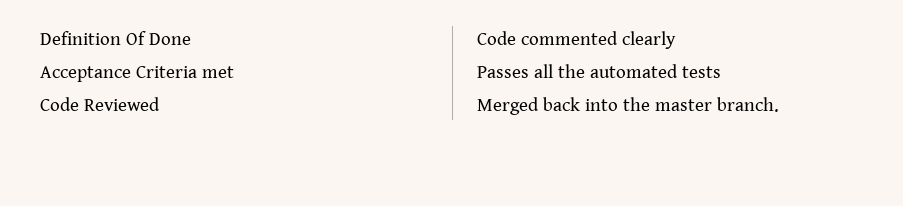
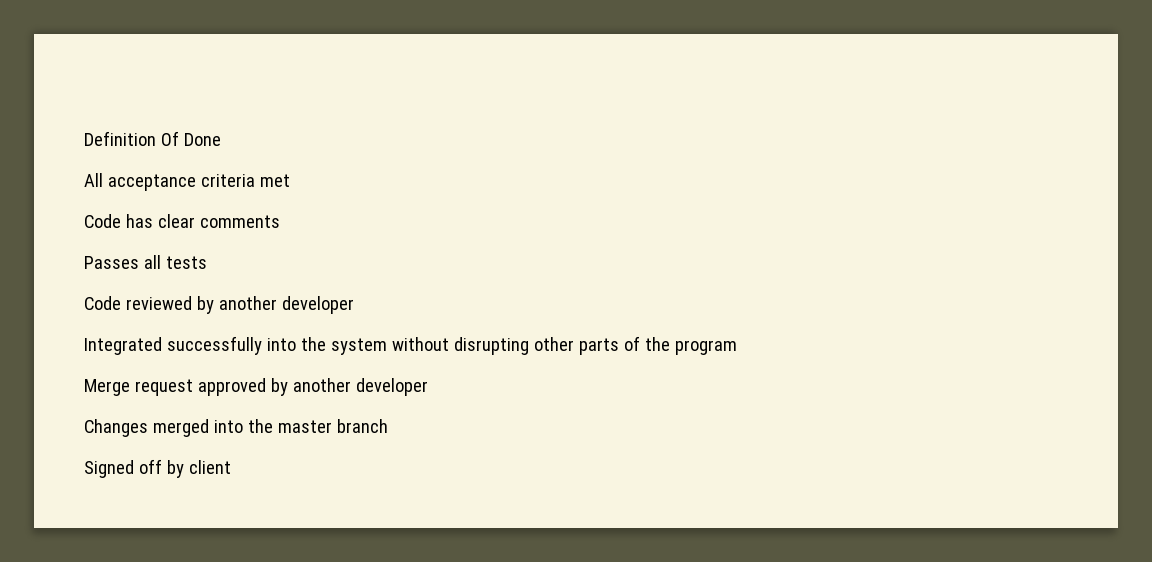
- Acceptance Criteria met
+ All acceptance criteria met
- Code Reviewed
- Code commented clearly
+ Code has clear comments
- Passes all the automated tests
+ Passes all tests
- Merged back into the master branch.
+ Code reviewed by another developer
+ Integrated successfully into the system without disrupting other parts of the program
+ Merge request approved by another developer
+ Changes merged into the master branch
+ Signed off by client

